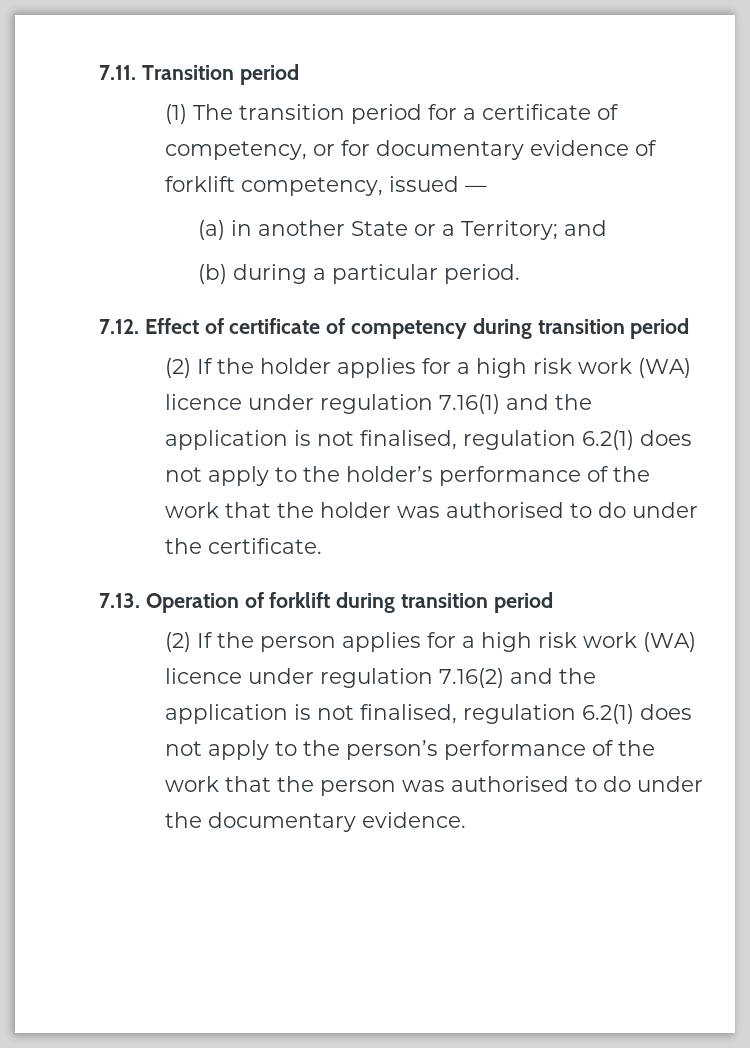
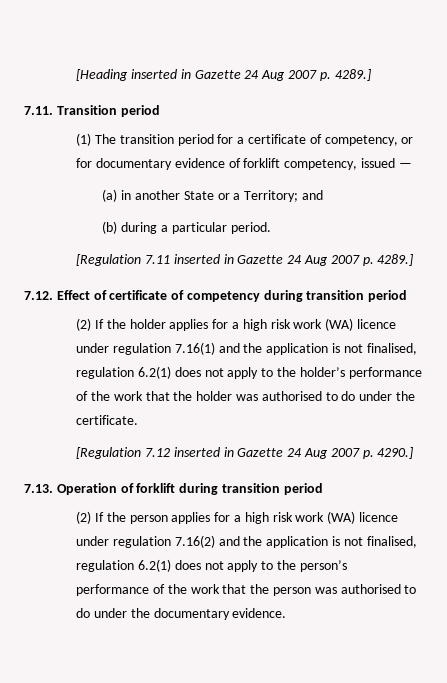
+ [Heading inserted in Gazette 24 Aug 2007 p. 4289.]
+ [Regulation 7.11 inserted in Gazette 24 Aug 2007 p. 4289.]
+ [Regulation 7.12 inserted in Gazette 24 Aug 2007 p. 4290.]

